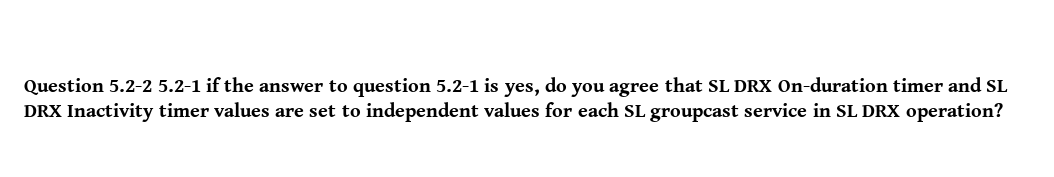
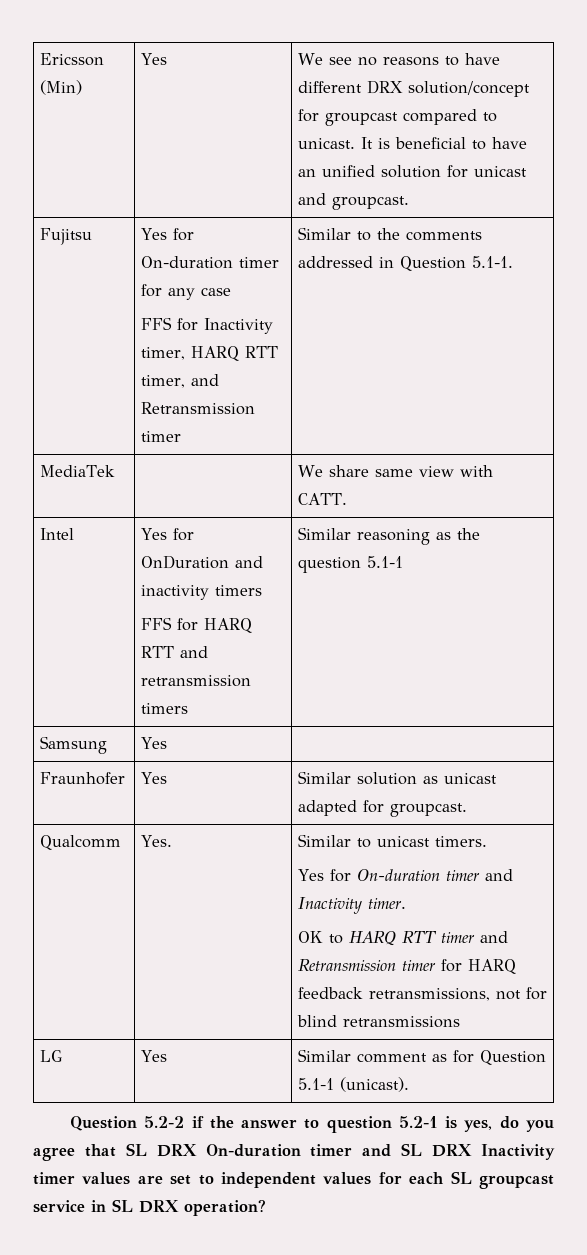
+ Ericsson (Min) | Yes | We see no reasons to have different DRX solution/concept for groupcast compared to unicast. It is beneficial to have an unified solution for unicast and groupcast.
+ Fujitsu | Yes for On-duration timer for any case
+ FFS for Inactivity timer, HARQ RTT timer, and Retransmission timer | Similar to the comments addressed in Question 5.1-1.
+ MediaTek | | We share same view with CATT.
+ Intel | Yes for OnDuration and inactivity timers
+ FFS for HARQ RTT and retransmission timers | Similar reasoning as the question 5.1-1
+ Samsung | Yes |
+ Fraunhofer | Yes | Similar solution as unicast adapted for groupcast.
+ Qualcomm | Yes. | Similar to unicast timers.
+ Yes for On-duration timer and Inactivity timer.
+ OK to HARQ RTT timer and Retransmission timer for HARQ feedback retransmissions, not for blind retransmissions
+ LG | Yes | Similar comment as for Question 5.1-1 (unicast).
- Question 5.2-2 5.2-1 if the answer to question 5.2-1 is yes, do you agree that SL DRX On-duration timer and SL DRX Inactivity timer values are set to independent values for each SL groupcast service in SL DRX operation?
+ Question 5.2-2 if the answer to question 5.2-1 is yes, do you agree that SL DRX On-duration timer and SL DRX Inactivity timer values are set to independent values for each SL groupcast service in SL DRX operation?

